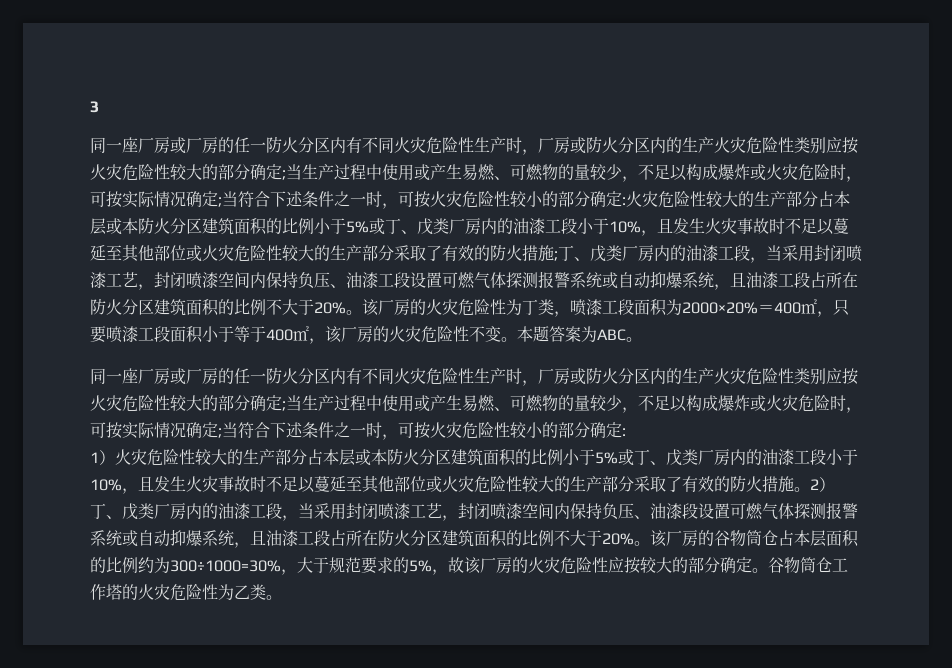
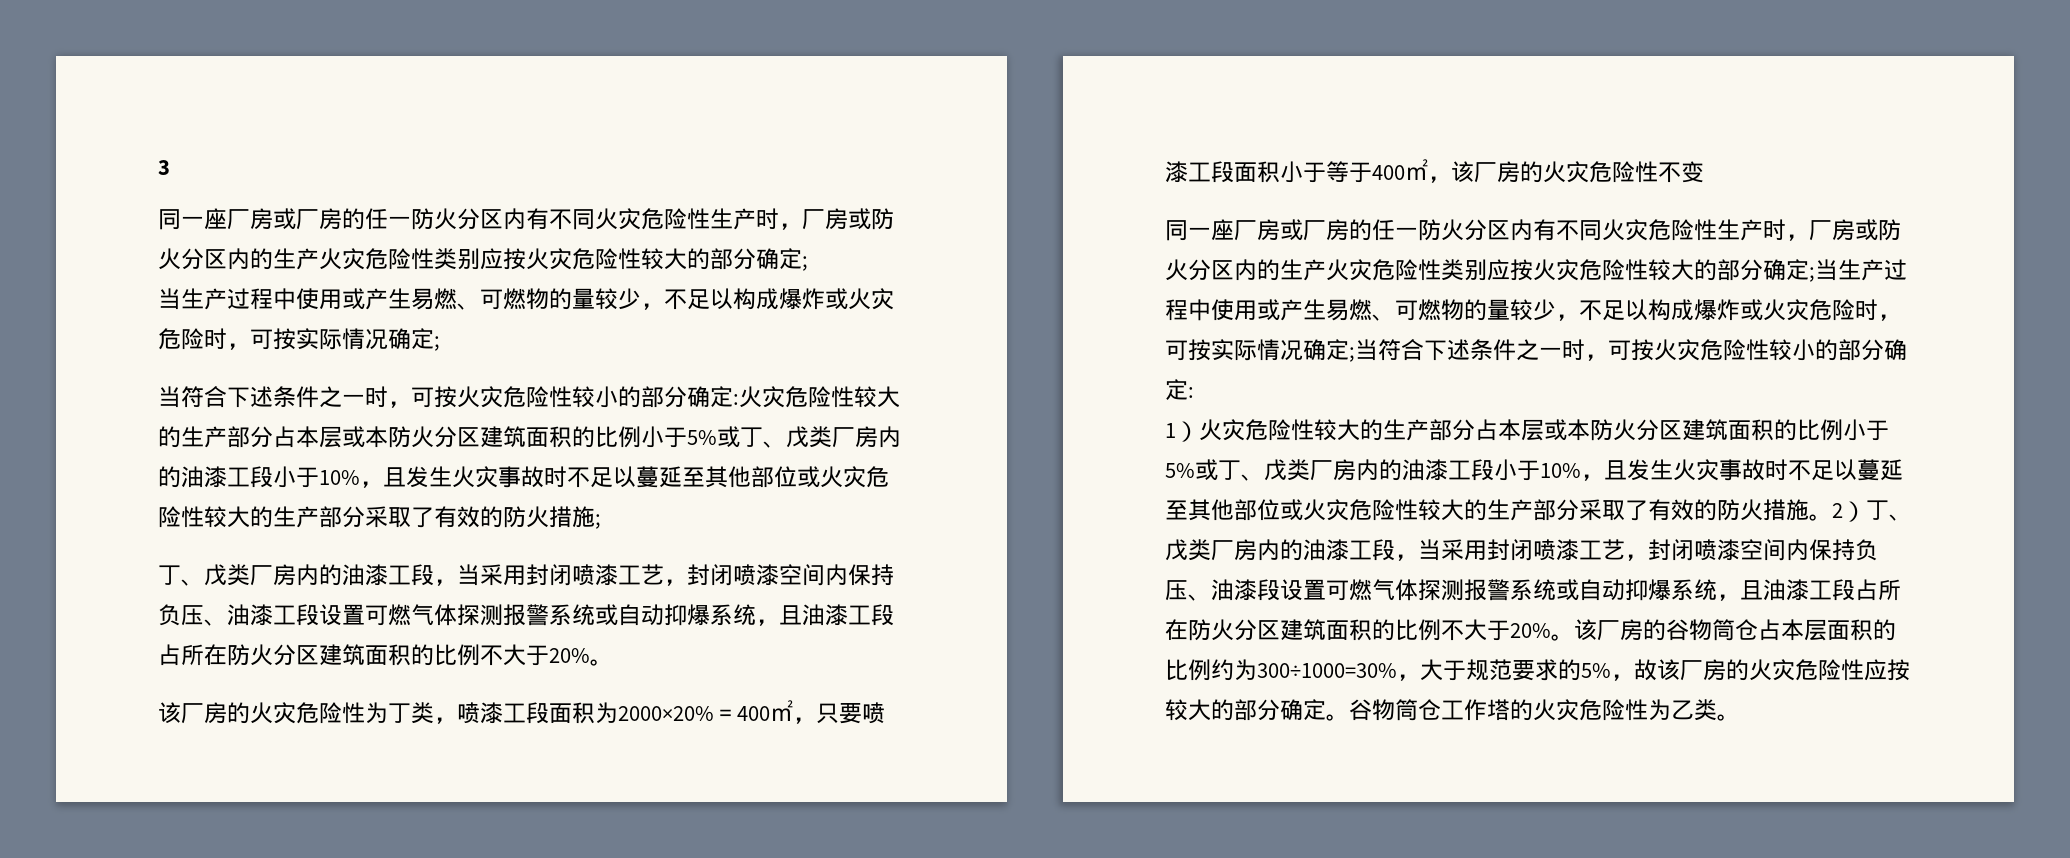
  3
- 同一座厂房或厂房的任一防火分区内有不同火灾危险性生产时，厂房或防火分区内的生产火灾危险性类别应按火灾危险性较大的部分确定;当生产过程中使用或产生易燃、可燃物的量较少，不足以构成爆炸或火灾危险时，可按实际情况确定;当符合下述条件之一时，可按火灾危险性较小的部分确定:
+ 同一座厂房或厂房的任一防火分区内有不同火灾危险性生产时，厂房或防火分区内的生产火灾危险性类别应按火灾危险性较大的部分确定;
+ 当生产过程中使用或产生易燃、可燃物的量较少，不足以构成爆炸或火灾危险时，可按实际情况确定;
+ 当符合下述条件之一时，可按火灾危险性较小的部分确定:
- 火灾危险性较大的生产部分占本层或本防火分区建筑面积的比例小于5%或丁、戊类厂房内的油漆工段小于10%，且发生火灾事故时不足以蔓延至其他部位或火灾危险性较大的生产部分采取了有效的防火措施;丁、戊类厂房内的油漆工段，当采用封闭喷漆工艺，封闭喷漆空间内保持负压、油漆工段设置可燃气体探测报警系统或自动抑爆系统，且油漆工段占所在防火分区建筑面积的比例不大于20%。该厂房的火灾危险性为丁类，喷漆工段面积为2000×20%＝400㎡，只要喷漆工段面积小于等于400㎡，该厂房的火灾危险性不变。本题答案为ABC。
+ 火灾危险性较大的生产部分占本层或本防火分区建筑面积的比例小于5%或丁、戊类厂房内的油漆工段小于10%，且发生火灾事故时不足以蔓延至其他部位或火灾危险性较大的生产部分采取了有效的防火措施;
+ 丁、戊类厂房内的油漆工段，当采用封闭喷漆工艺，封闭喷漆空间内保持负压、油漆工段设置可燃气体探测报警系统或自动抑爆系统，且油漆工段占所在防火分区建筑面积的比例不大于20%。
+ 该厂房的火灾危险性为丁类，喷漆工段面积为2000×20%＝400㎡，只要喷漆工段面积小于等于400㎡，该厂房的火灾危险性不变

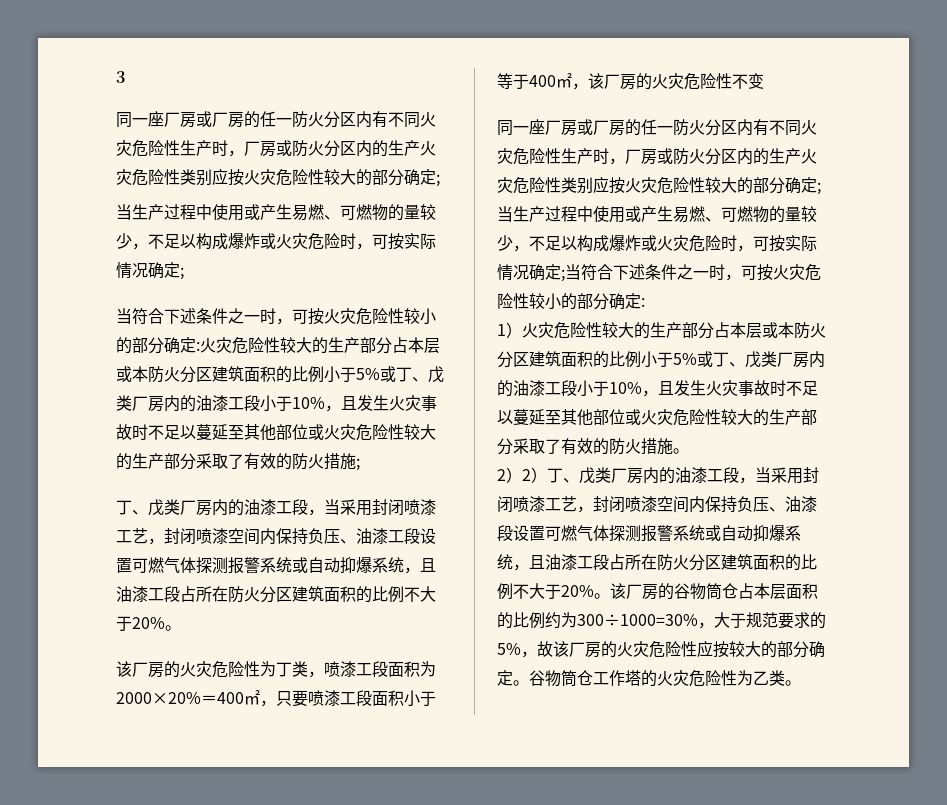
- 1）火灾危险性较大的生产部分占本层或本防火分区建筑面积的比例小于5%或丁、戊类厂房内的油漆工段小于10%，且发生火灾事故时不足以蔓延至其他部位或火灾危险性较大的生产部分采取了有效的防火措施。2）丁、戊类厂房内的油漆工段，当采用封闭喷漆工艺，封闭喷漆空间内保持负压、油漆段设置可燃气体探测报警系统或自动抑爆系统，且油漆工段占所在防火分区建筑面积的比例不大于20%。
+ 1）火灾危险性较大的生产部分占本层或本防火分区建筑面积的比例小于5%或丁、戊类厂房内的油漆工段小于10%，且发生火灾事故时不足以蔓延至其他部位或火灾危险性较大的生产部分采取了有效的防火措施。
+ 2）2）丁、戊类厂房内的油漆工段，当采用封闭喷漆工艺，封闭喷漆空间内保持负压、油漆段设置可燃气体探测报警系统或自动抑爆系统，且油漆工段占所在防火分区建筑面积的比例不大于20%。

